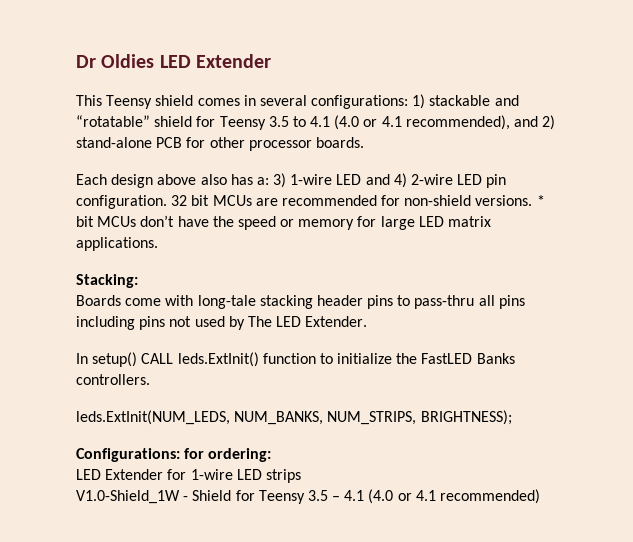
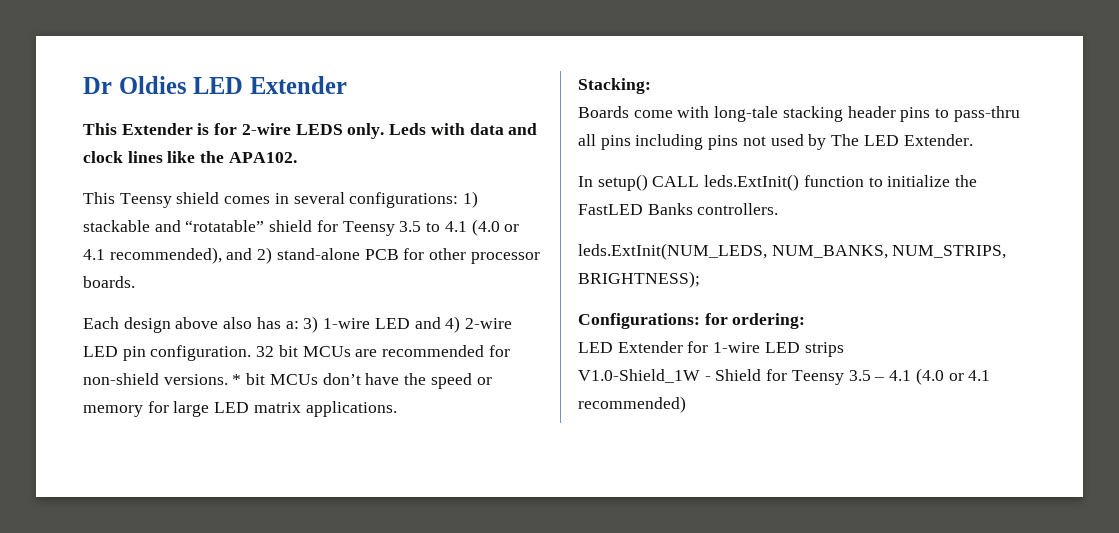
+ This Extender is for 2-wire LEDS only. Leds with data and clock lines like the APA102.

